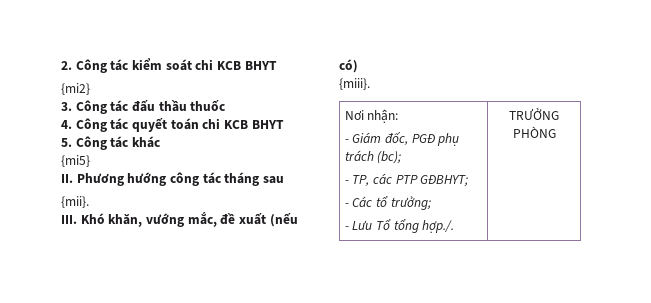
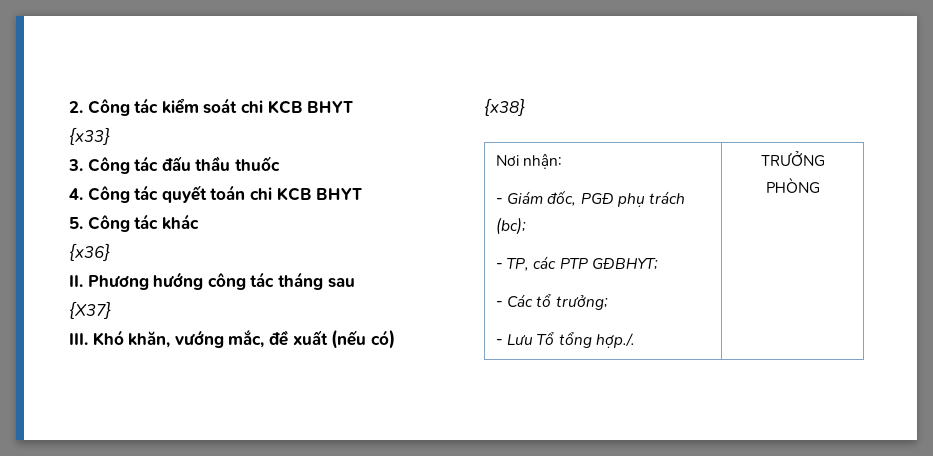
- {mi2}
+ {x33}
- {mi5}
+ {x36}
- {mii}.
+ {X37}
- {miii}.
+ {x38}

